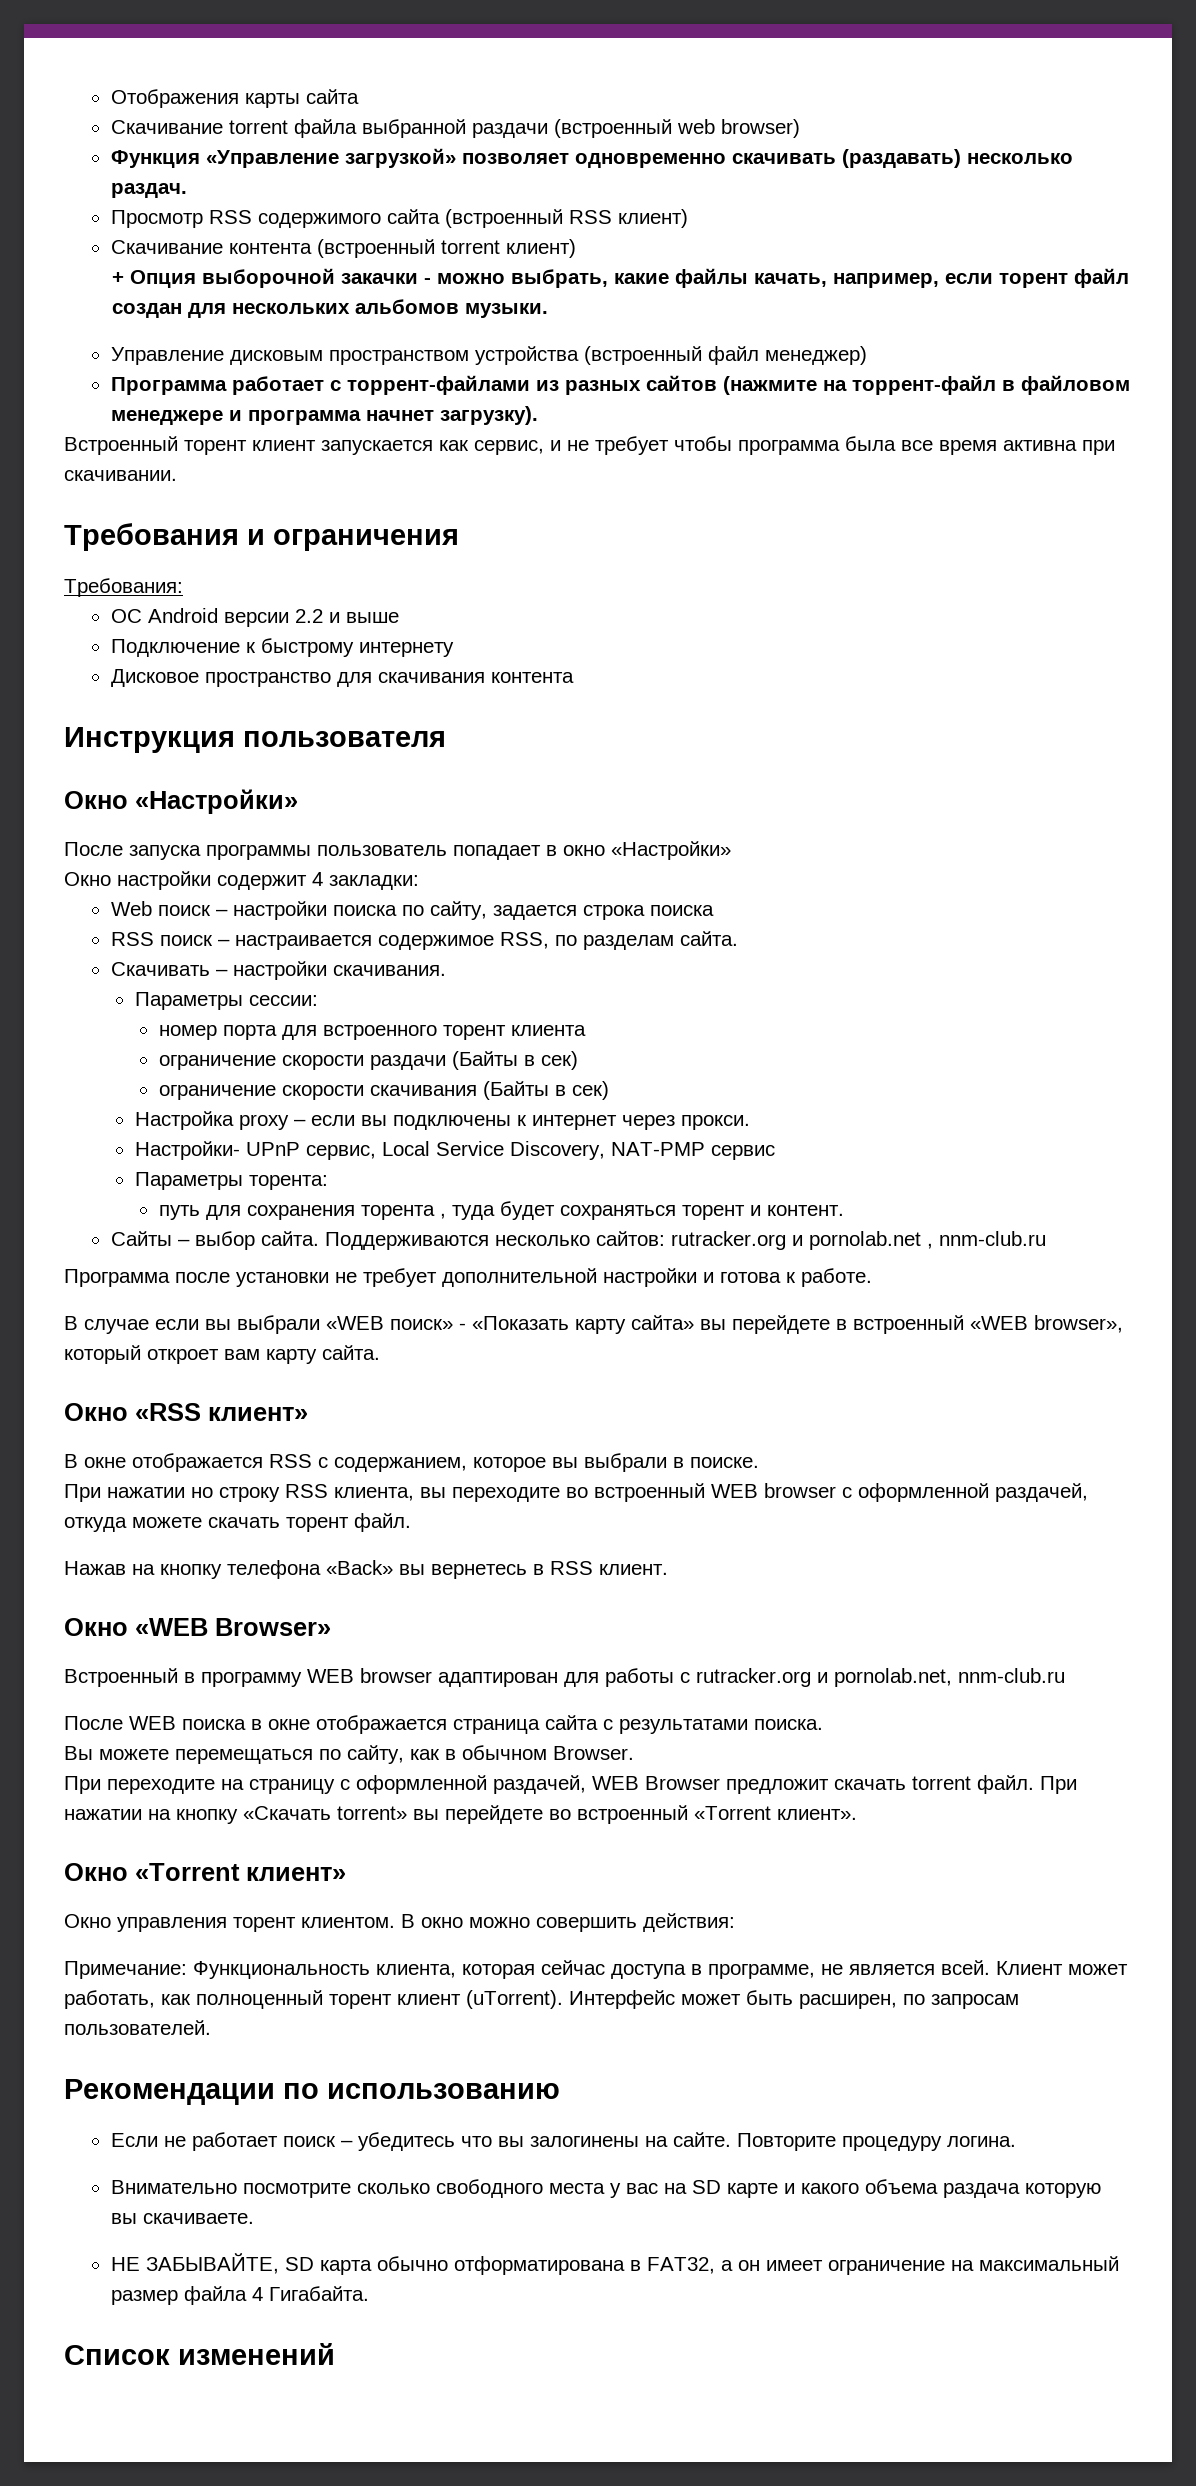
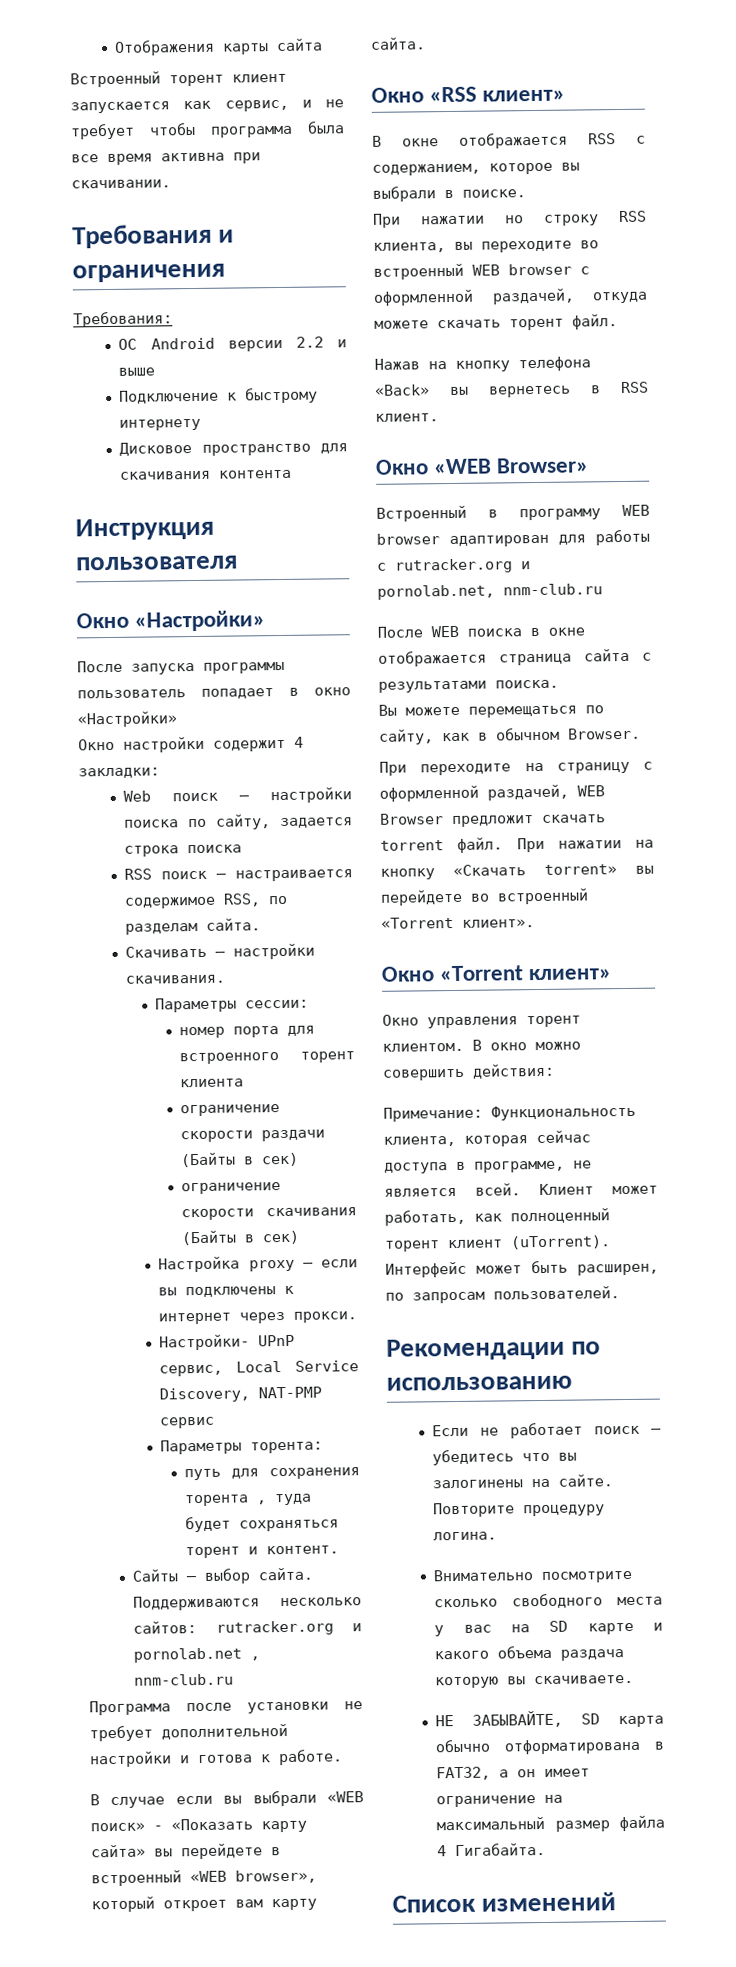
- Скачивание torrent файла выбранной раздачи (встроенный web browser)
- Функция «Управление загрузкой» позволяет одновременно скачивать (раздавать) несколько раздач.
- Просмотр RSS содержимого сайта (встроенный RSS клиент)
- Скачивание контента (встроенный torrent клиент)
- + Опция выборочной закачки - можно выбрать, какие файлы качать, например, если торент файл создан для нескольких альбомов музыки.
- Управление дисковым пространством устройства (встроенный файл менеджер)
- Программа работает с торрент-файлами из разных сайтов (нажмите на торрент-файл в файловом менеджере и программа начнет загрузку).

